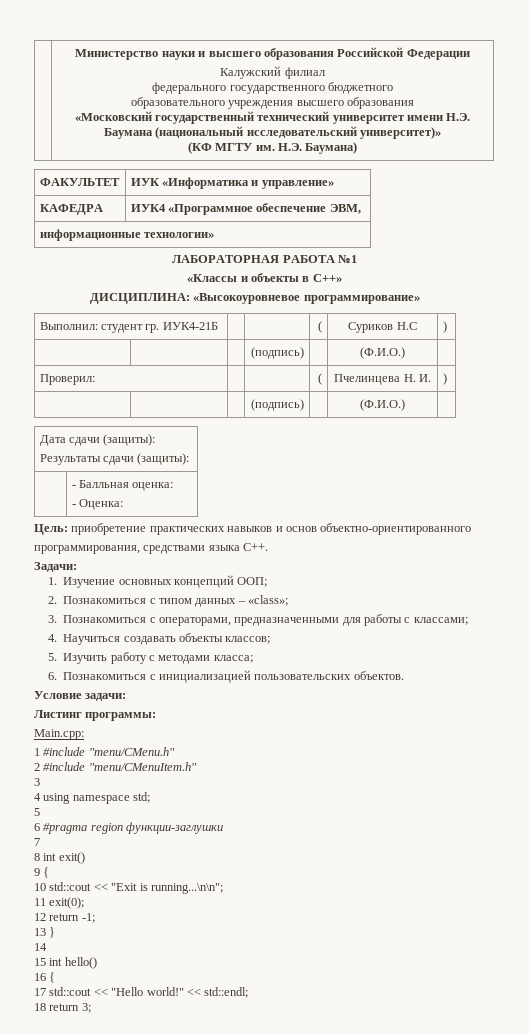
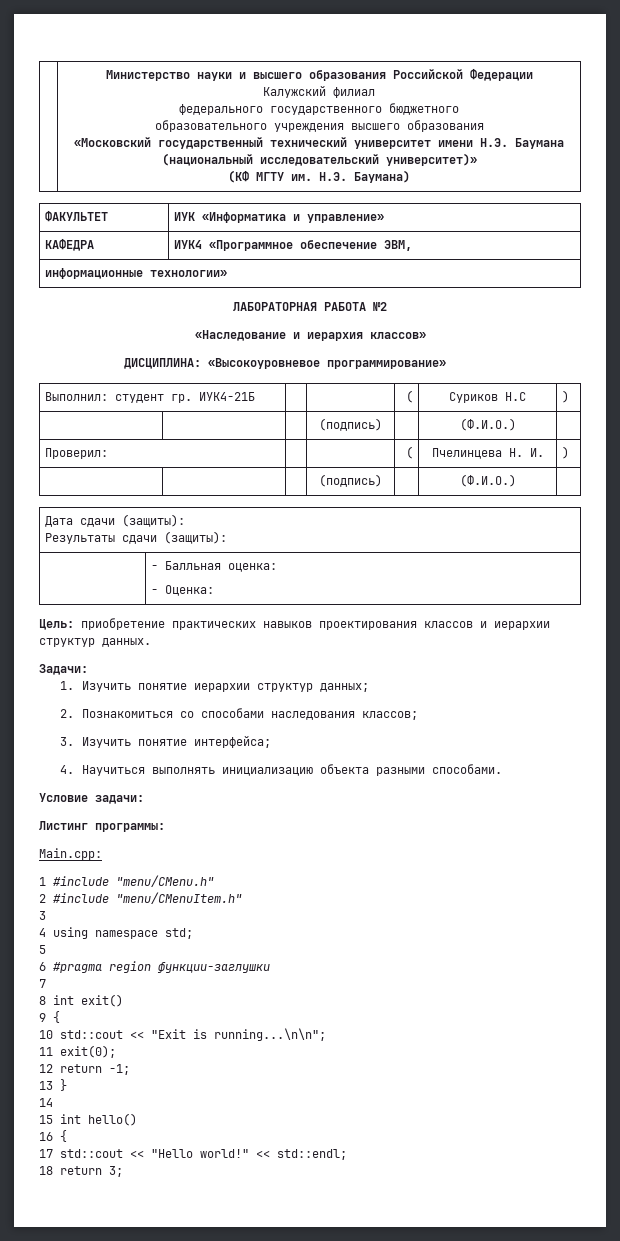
- ЛАБОРАТОРНАЯ РАБОТА №1
- «Классы и объекты в С++»
+ ЛАБОРАТОРНАЯ РАБОТА №2
+ «Наследование и иерархия классов»
- Цель: приобретение практических навыков и основ объектно-ориентированного
- программирования, средствами языка C++.
+ Цель: приобретение практических навыков проектирования классов и иерархии структур данных.
  Задачи:
- 1. Изучение основных концепций ООП;
- 2. Познакомиться с типом данных – «class»;
- 3. Познакомиться с операторами, предназначенными для работы с классами;
- 4. Научиться создавать объекты классов;
- 5. Изучить работу с методами класса;
- 6. Познакомиться с инициализацией пользовательских объектов.
+ 1. Изучить понятие иерархии структур данных;
+ 2. Познакомиться со способами наследования классов;
+ 3. Изучить понятие интерфейса;
+ 4. Научиться выполнять инициализацию объекта разными способами.

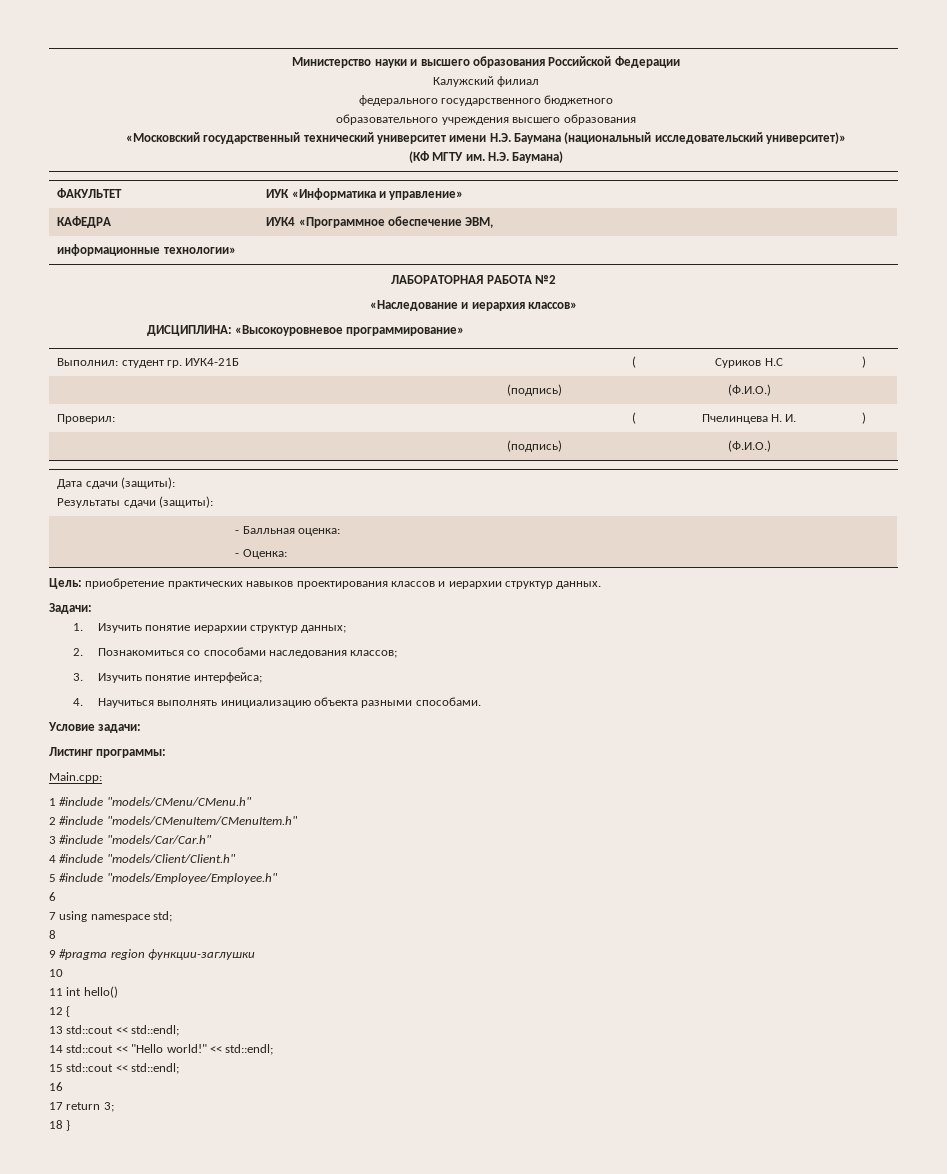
- 1 #include "menu/CMenu.h"
+ 1 #include "models/CMenu/CMenu.h"
- 2 #include "menu/CMenuItem.h"
+ 2 #include "models/CMenuItem/CMenuItem.h"
- 3
+ 3 #include "models/Car/Car.h"
- 4 using namespace std;
+ 4 #include "models/Client/Client.h"
+ 5 #include "models/Employee/Employee.h"
+ 6
+ 7 using namespace std;
- 5
- 6 #pragma region функции-заглушки
+ 8
+ 9 #pragma region функции-заглушки
- 7
- 8 int exit()
- 9 {
- 10 std::cout << "Exit is running...\n\n";
- 11 exit(0);
- 12 return -1;
- 13 }
- 14
- 15 int hello()
+ 10
+ 11 int hello()
- 16 {
- 17 std::cout << "Hello world!"
+ 12 {
+ 13 std::cout << std::endl;
+ 14 std::cout << "Hello world!"
- 18 return 3;
+ 15 std::cout << std::endl;
+ 16
+ 17 return 3;
+ 18 }

